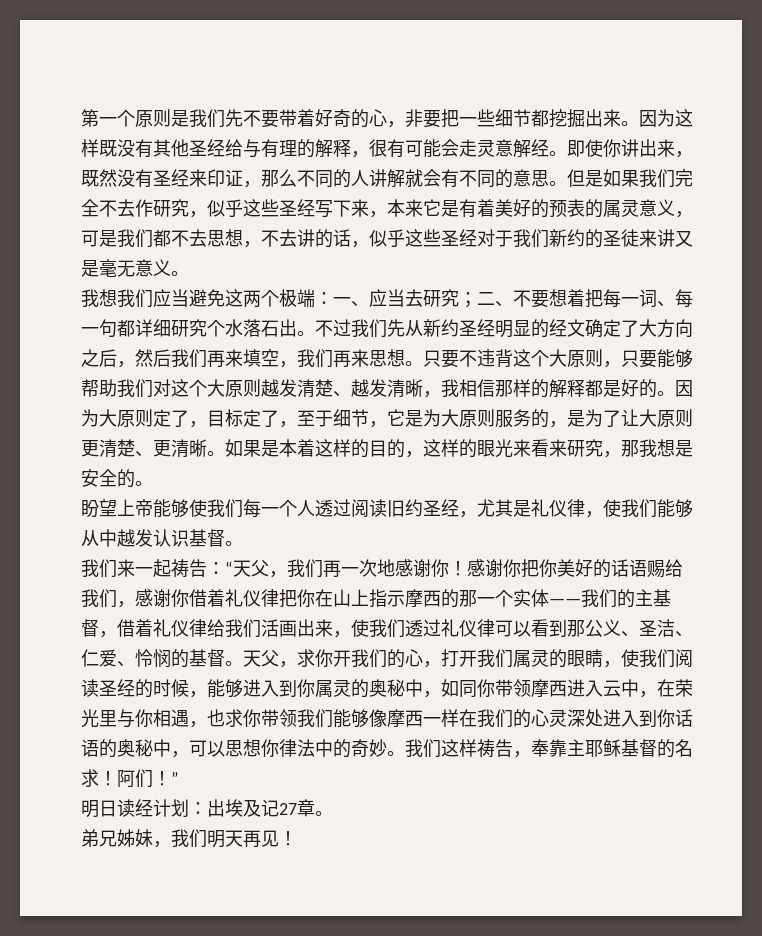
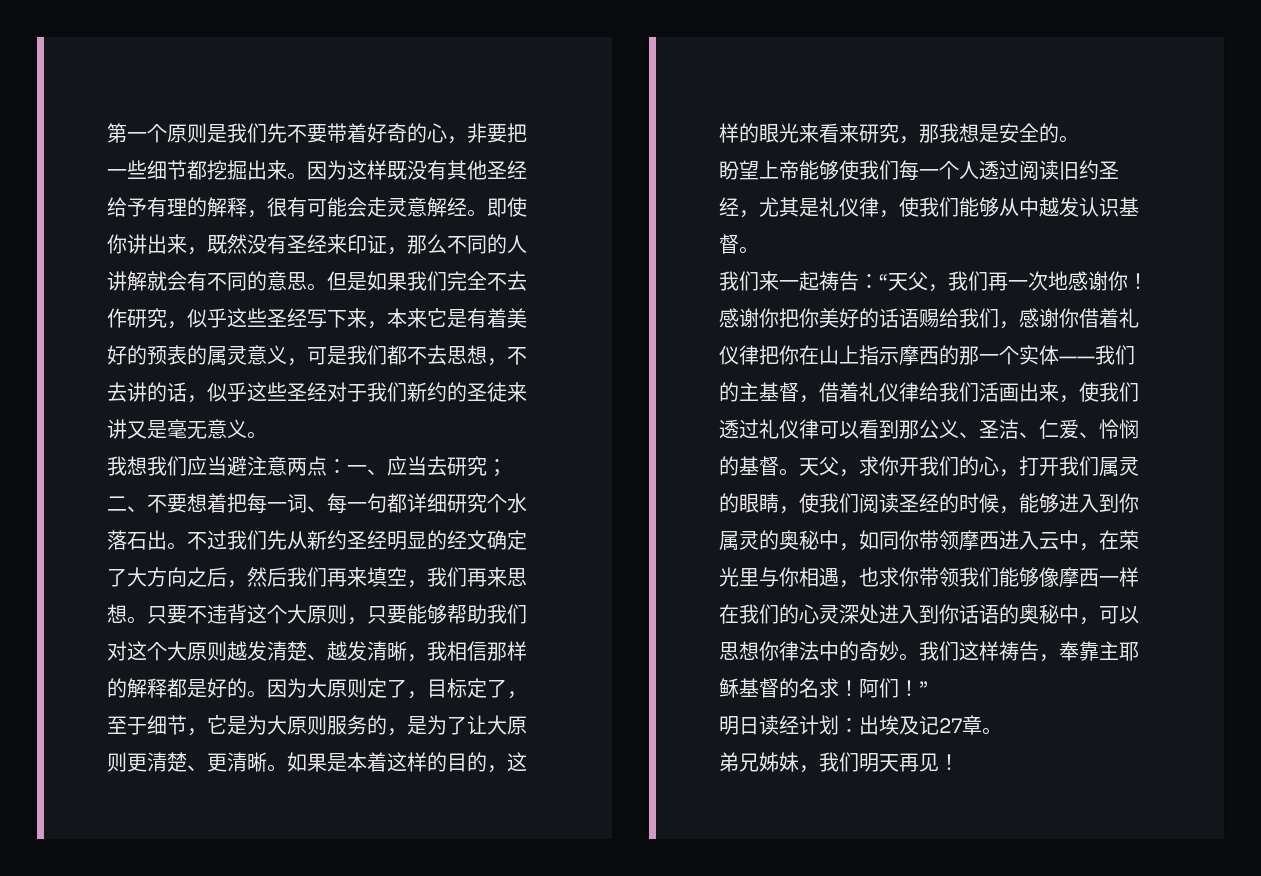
- 因为这样既没有其他圣经给与有理的解释，很有可能会走灵意解经。
+ 因为这样既没有其他圣经给予有理的解释，很有可能会走灵意解经。
- 我想我们应当避免这两个极端：一、应当去研究；二、不要想着把每一词、每一句都详细研究个水落石出。
+ 我想我们应当避注意两点：一、应当去研究；二、不要想着把每一词、每一句都详细研究个水落石出。

